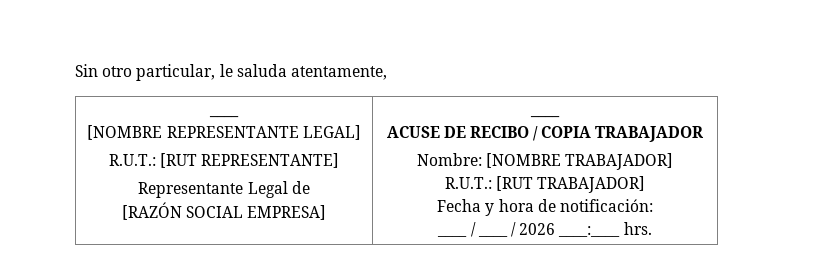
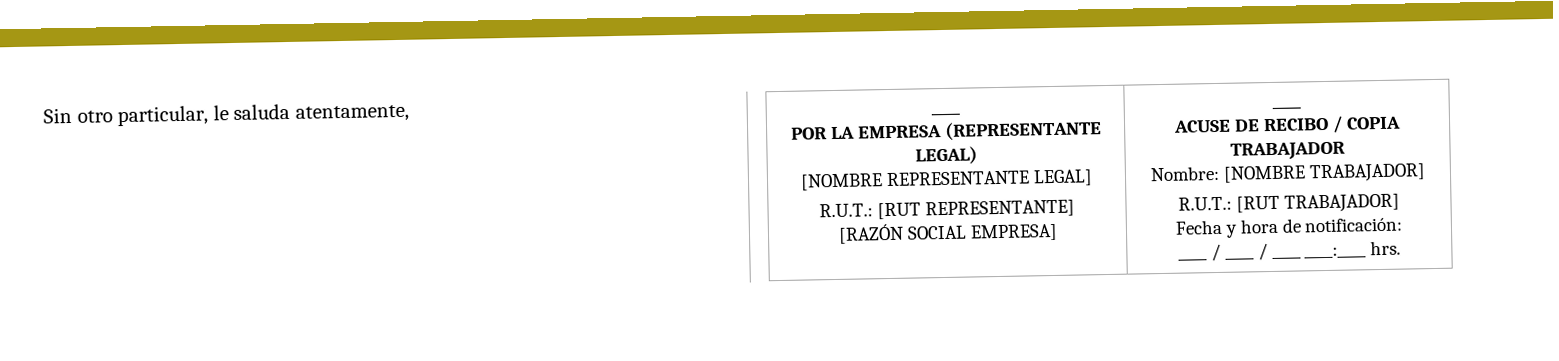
  Sin otro particular, le saluda atentamente,
  ____
+ POR LA EMPRESA (REPRESENTANTE LEGAL)
  [NOMBRE REPRESENTANTE LEGAL]
  R.U.T.: [RUT REPRESENTANTE]
- Representante Legal de
  [RAZÓN SOCIAL EMPRESA] | ____
  ACUSE DE RECIBO / COPIA TRABAJADOR
  Nombre: [NOMBRE TRABAJADOR]
  R.U.T.: [RUT TRABAJADOR]
  Fecha y hora de notificación:
- ____ / ____ / 2026 ____:____ hrs.
+ ____ / ____ / ____ ____:____ hrs.

